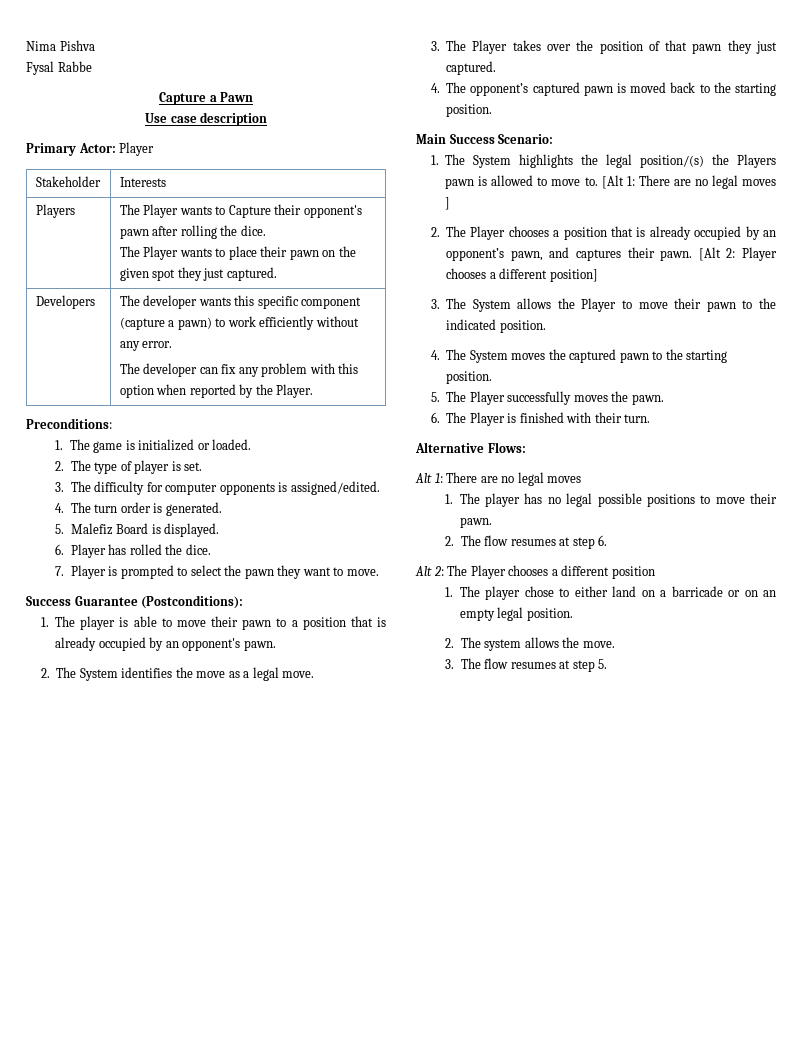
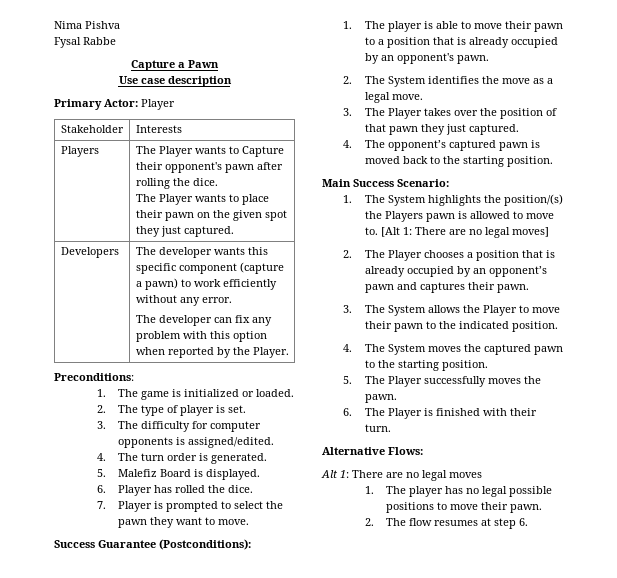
- 1. The System highlights the legal position/(s) the Players pawn is allowed to move to.
+ 1. The System highlights the position/(s) the Players pawn is allowed to move to.
- [Alt 1: There are no legal moves ]
+ [Alt 1: There are no legal moves]
- 2. The Player chooses a position that is already occupied by an opponent’s pawn, and captures their pawn. [Alt 2: Player chooses a different position]
+ 2. The Player chooses a position that is already occupied by an opponent’s pawn and captures their pawn.
- Alt 2: The Player chooses a different position
- 1. The player chose to either land on a barricade or on an empty legal position.
- 2. The system allows the move.
- 3. The flow resumes at step 5.

